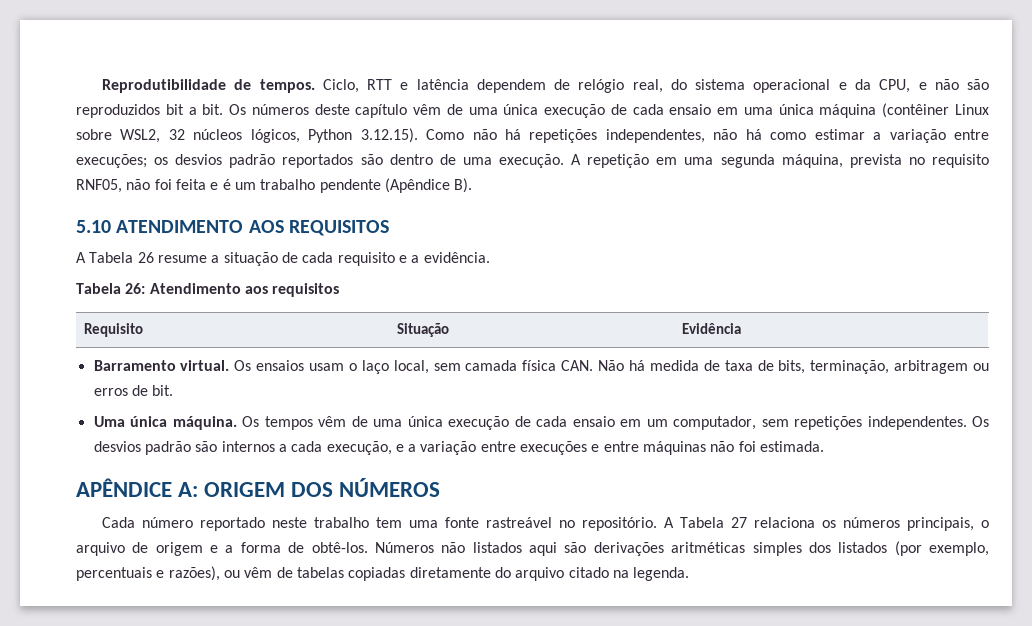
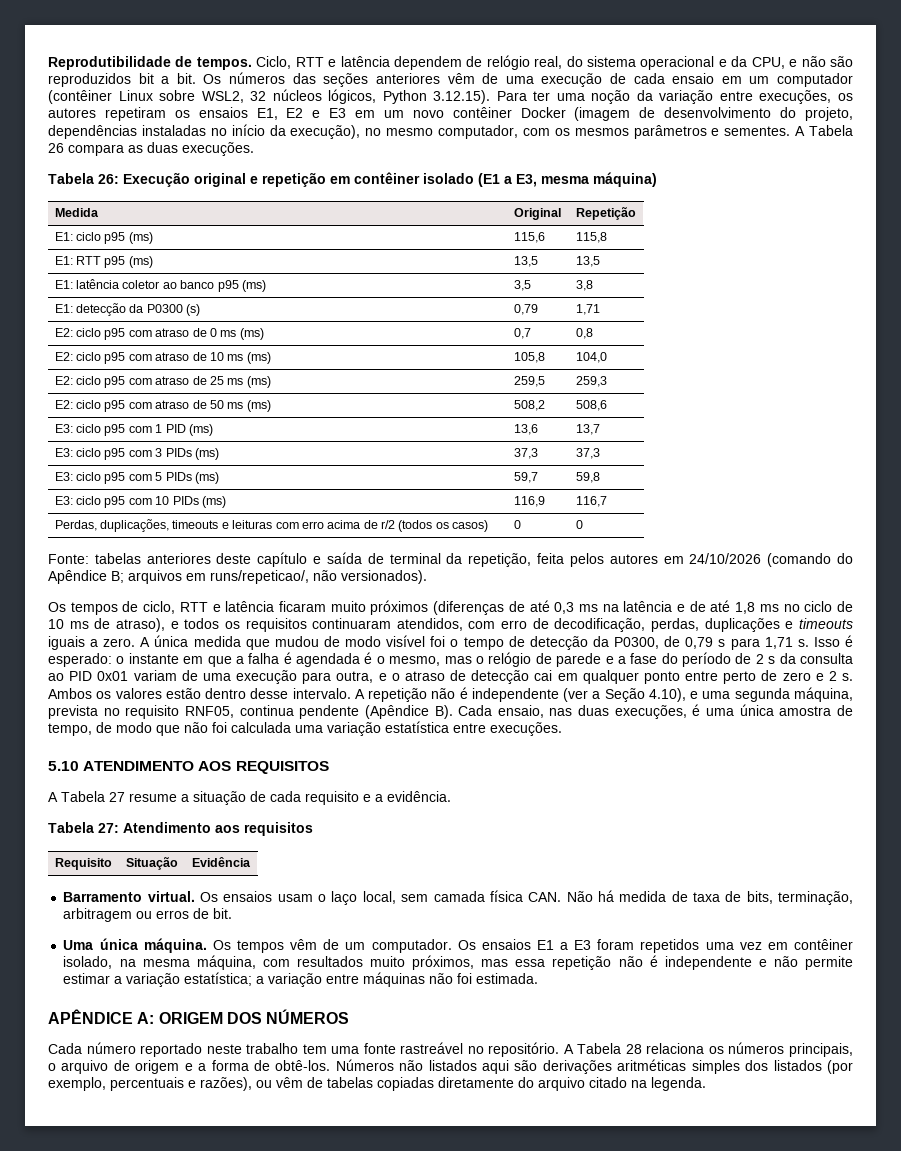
- Os números deste capítulo vêm de uma única execução de cada ensaio em uma única máquina (contêiner Linux sobre WSL2, 32 núcleos lógicos, Python 3.12.15). Como não há repetições independentes, não há como estimar a variação entre execuções; os desvios padrão reportados são dentro de uma execução. A repetição em uma segunda máquina, prevista no requisito RNF05, não foi feita e é um trabalho pendente (Apêndice B).
+ Os números das seções anteriores vêm de uma execução de cada ensaio em um computador (contêiner Linux sobre WSL2, 32 núcleos lógicos, Python 3.12.15). Para ter uma noção da variação entre execuções, os autores repetiram os ensaios E1, E2 e E3 em um novo contêiner Docker (imagem de desenvolvimento do projeto, dependências instaladas no início da execução), no mesmo computador, com os mesmos parâmetros e sementes. A Tabela 26 compara as duas execuções.
+ Tabela 26: Execução original e repetição em contêiner isolado (E1 a E3, mesma máquina)
+ Medida | Original | Repetição
+ E1: ciclo p95 (ms) | 115,6 | 115,8
+ E1: RTT p95 (ms) | 13,5 | 13,5
+ E1: latência coletor ao banco p95 (ms) | 3,5 | 3,8
+ E1: detecção da P0300 (s) | 0,79 | 1,71
+ E2: ciclo p95 com atraso de 0 ms (ms) | 0,7 | 0,8
+ E2: ciclo p95 com atraso de 10 ms (ms) | 105,8 | 104,0
+ E2: ciclo p95 com atraso de 25 ms (ms) | 259,5 | 259,3
+ E2: ciclo p95 com atraso de 50 ms (ms) | 508,2 | 508,6
+ E3: ciclo p95 com 1 PID (ms) | 13,6 | 13,7
+ E3: ciclo p95 com 3 PIDs (ms) | 37,3 | 37,3
+ E3: ciclo p95 com 5 PIDs (ms) | 59,7 | 59,8
+ E3: ciclo p95 com 10 PIDs (ms) | 116,9 | 116,7
+ Perdas, duplicações, timeouts e leituras com erro acima de r/2 (todos os casos) | 0 | 0
+ Fonte: tabelas anteriores deste capítulo e saída de terminal da repetição, feita pelos autores em 24/10/2026 (comando do Apêndice B; arquivos em runs/repeticao/, não versionados).
+ Os tempos de ciclo, RTT e latência ficaram muito próximos (diferenças de até 0,3 ms na latência e de até 1,8 ms no ciclo de 10 ms de atraso), e todos os requisitos continuaram atendidos, com erro de decodificação, perdas, duplicações e timeouts iguais a zero. A única medida que mudou de modo visível foi o tempo de detecção da P0300, de 0,79 s para 1,71 s. Isso é esperado: o instante em que a falha é agendada é o mesmo, mas o relógio de parede e a fase do período de 2 s da consulta ao PID 0x01 variam de uma execução para outra, e o atraso de detecção cai em qualquer ponto entre perto de zero e 2 s. Ambos os valores estão dentro desse intervalo. A repetição não é independente (ver a Seção 4.10), e uma segunda máquina, prevista no requisito RNF05, continua pendente (Apêndice B). Cada ensaio, nas duas execuções, é uma única amostra de tempo, de modo que não foi calculada uma variação estatística entre execuções.
- A Tabela 26 resume a situação de cada requisito e a evidência.
+ A Tabela 27 resume a situação de cada requisito e a evidência.
- Tabela 26: Atendimento aos requisitos
+ Tabela 27: Atendimento aos requisitos
- Os tempos vêm de uma única execução de cada ensaio em um computador, sem repetições independentes. Os desvios padrão são internos a cada execução, e a variação entre execuções e entre máquinas não foi estimada.
+ Os tempos vêm de um computador. Os ensaios E1 a E3 foram repetidos uma vez em contêiner isolado, na mesma máquina, com resultados muito próximos, mas essa repetição não é independente e não permite estimar a variação estatística; a variação entre máquinas não foi estimada.
- A Tabela 27 relaciona os números principais, o arquivo de origem e a forma de obtê-los.
+ A Tabela 28 relaciona os números principais, o arquivo de origem e a forma de obtê-los.

